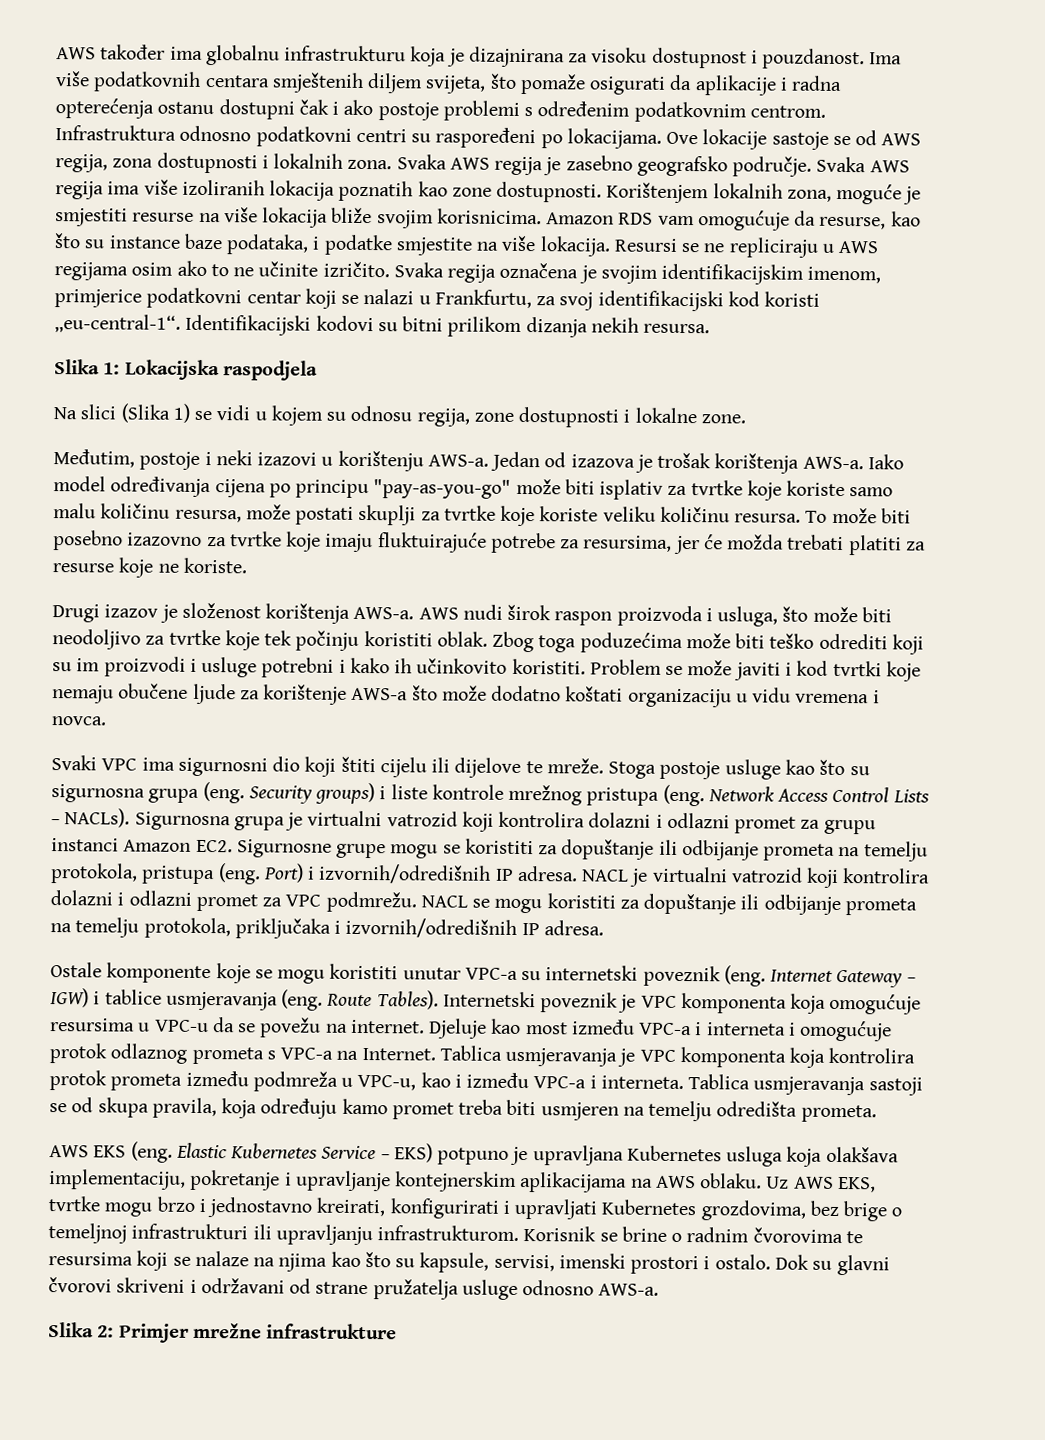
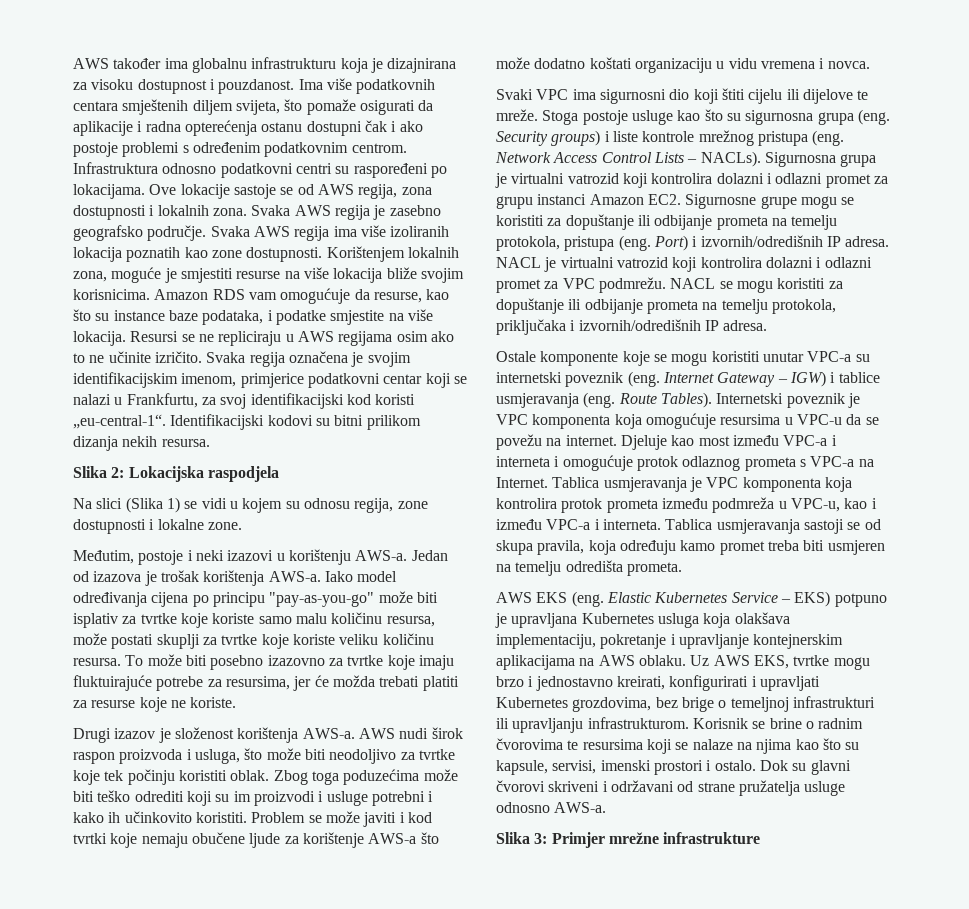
- Slika 1: Lokacijska raspodjela
+ Slika 2: Lokacijska raspodjela
- Slika 2: Primjer mrežne infrastrukture
+ Slika 3: Primjer mrežne infrastrukture

